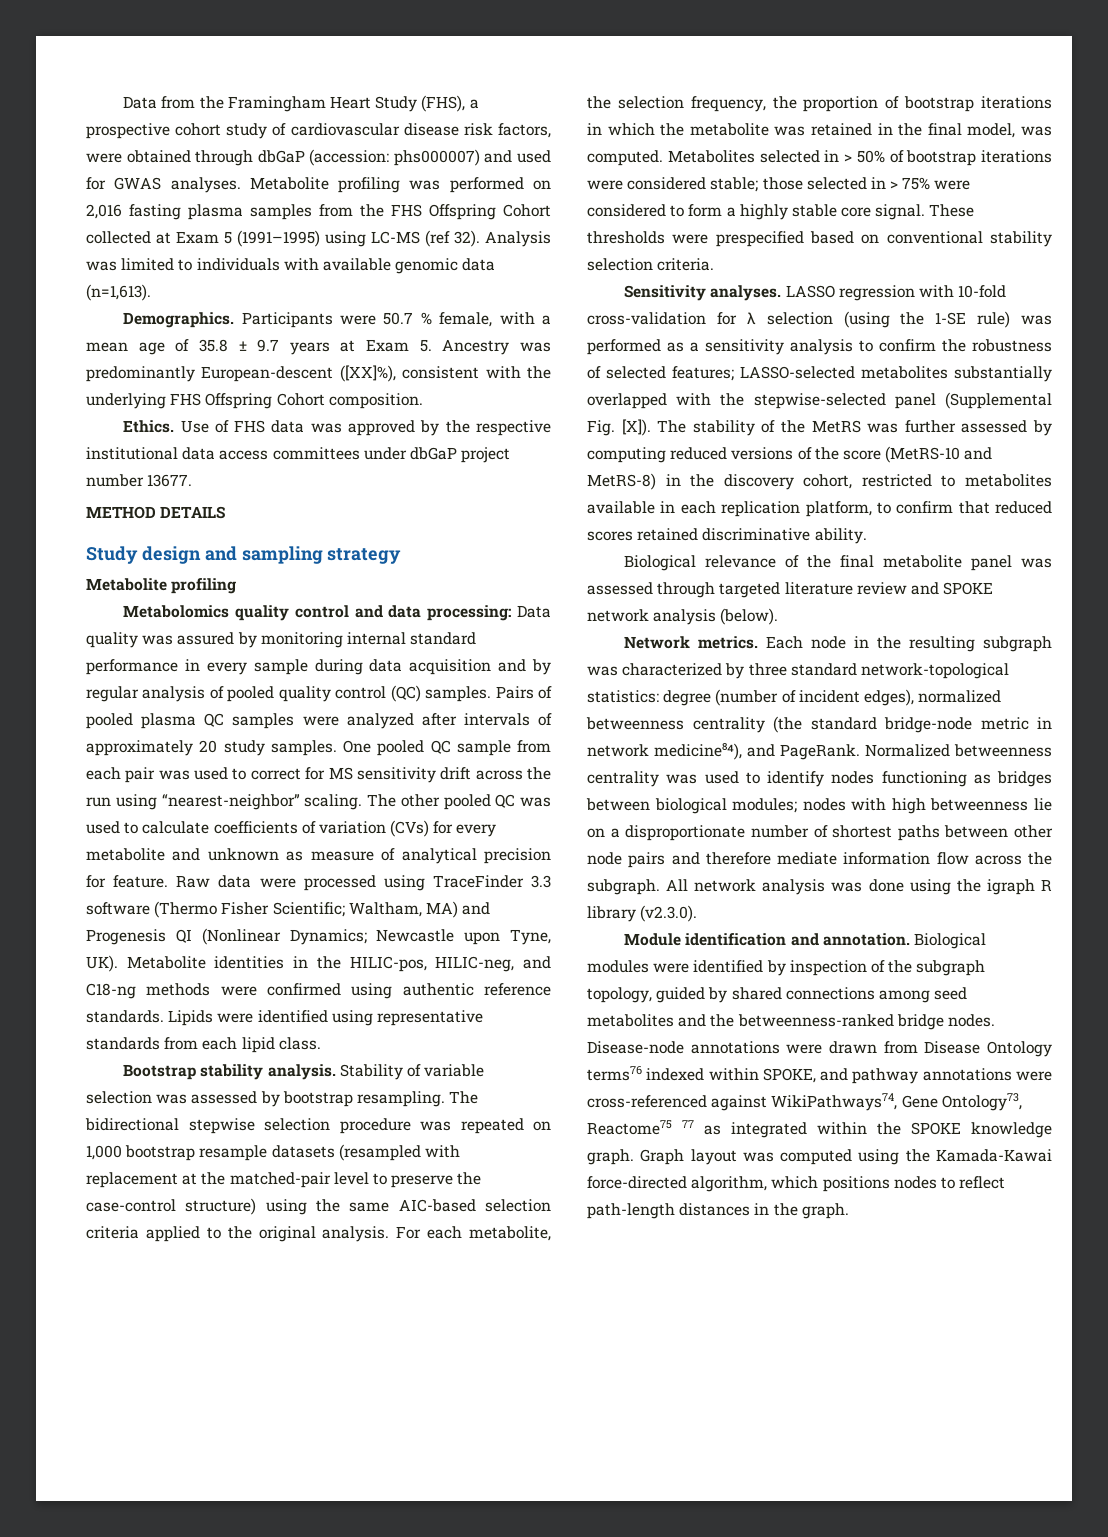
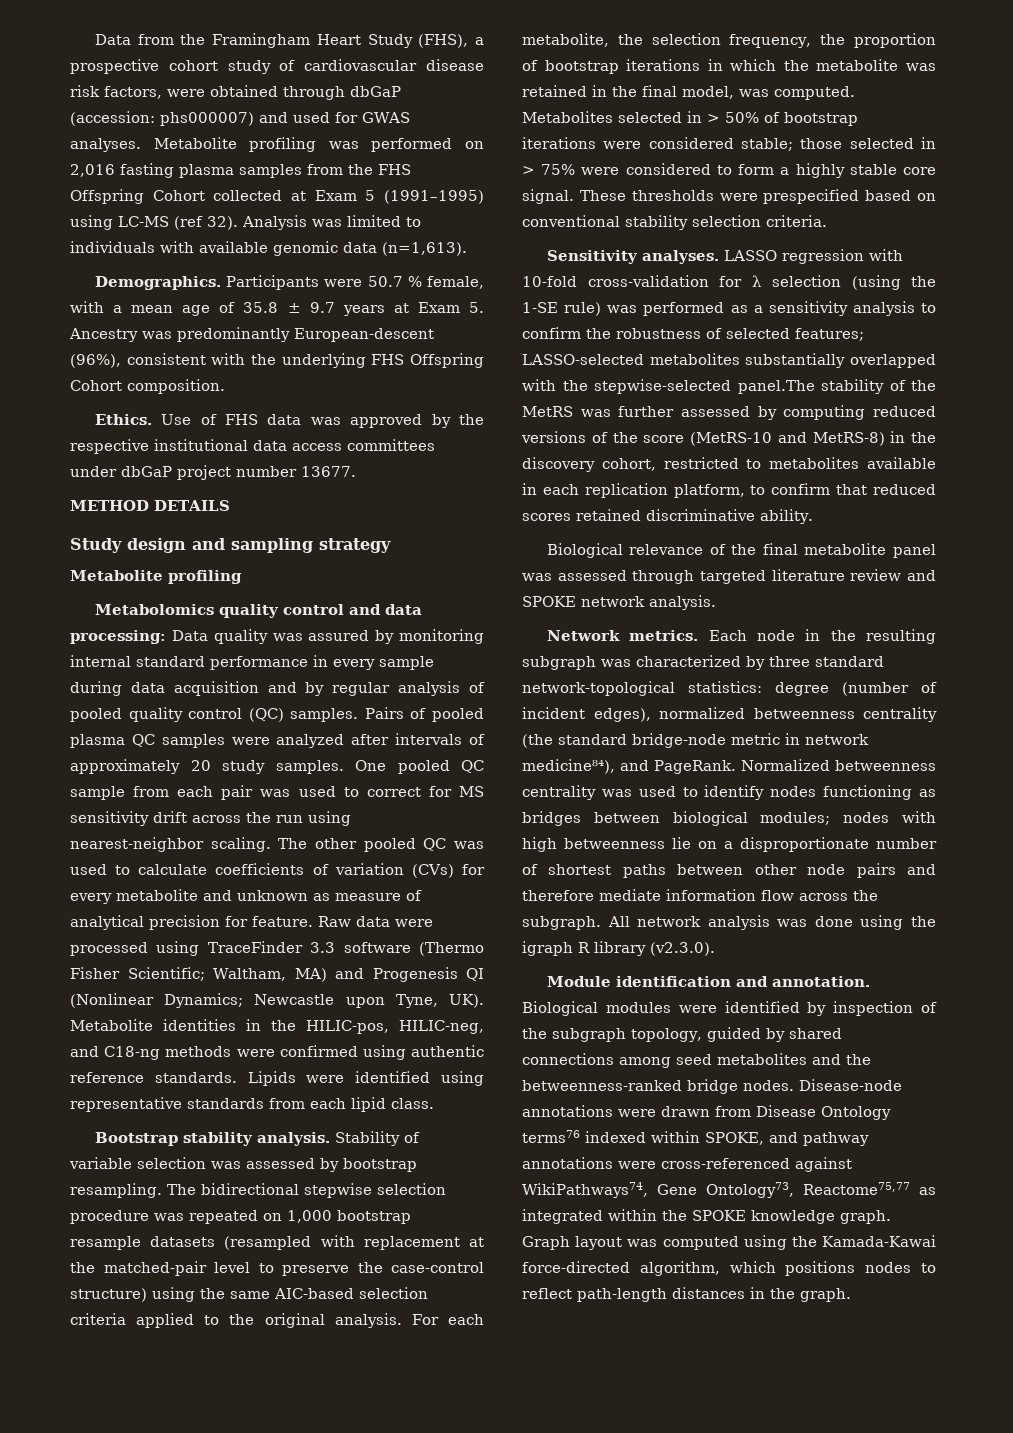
- Participants were 50.7 % female, with a mean age of 35.8 ± 9.7 years at Exam 5. Ancestry was predominantly European-descent ([XX]%), consistent with the underlying FHS Offspring Cohort composition.
+ Participants were 50.7 % female, with a mean age of 35.8 ± 9.7 years at Exam 5. Ancestry was predominantly European-descent (96%), consistent with the underlying FHS Offspring Cohort composition.
- One pooled QC sample from each pair was used to correct for MS sensitivity drift across the run using “nearest-neighbor” scaling.
+ One pooled QC sample from each pair was used to correct for MS sensitivity drift across the run using nearest-neighbor scaling.
- LASSO-selected metabolites substantially overlapped with the stepwise-selected panel (Supplemental Fig. [X]). The stability of the MetRS was further assessed by computing reduced versions of the score (MetRS-10 and MetRS-8) in the discovery cohort, restricted to metabolites available in each replication platform, to confirm that reduced scores retained discriminative ability.
+ LASSO-selected metabolites substantially overlapped with the stepwise-selected panel.The stability of the MetRS was further assessed by computing reduced versions of the score (MetRS-10 and MetRS-8) in the discovery cohort, restricted to metabolites available in each replication platform, to confirm that reduced scores retained discriminative ability.
- Biological relevance of the final metabolite panel was assessed through targeted literature review and SPOKE network analysis (below).
+ Biological relevance of the final metabolite panel was assessed through targeted literature review and SPOKE network analysis.
- Disease-node annotations were drawn from Disease Ontology terms76 indexed within SPOKE, and pathway annotations were cross-referenced against WikiPathways74, Gene Ontology73, Reactome75 77 as integrated within the SPOKE knowledge graph.
+ Disease-node annotations were drawn from Disease Ontology terms76 indexed within SPOKE, and pathway annotations were cross-referenced against WikiPathways74, Gene Ontology73, Reactome75,77 as integrated within the SPOKE knowledge graph.

